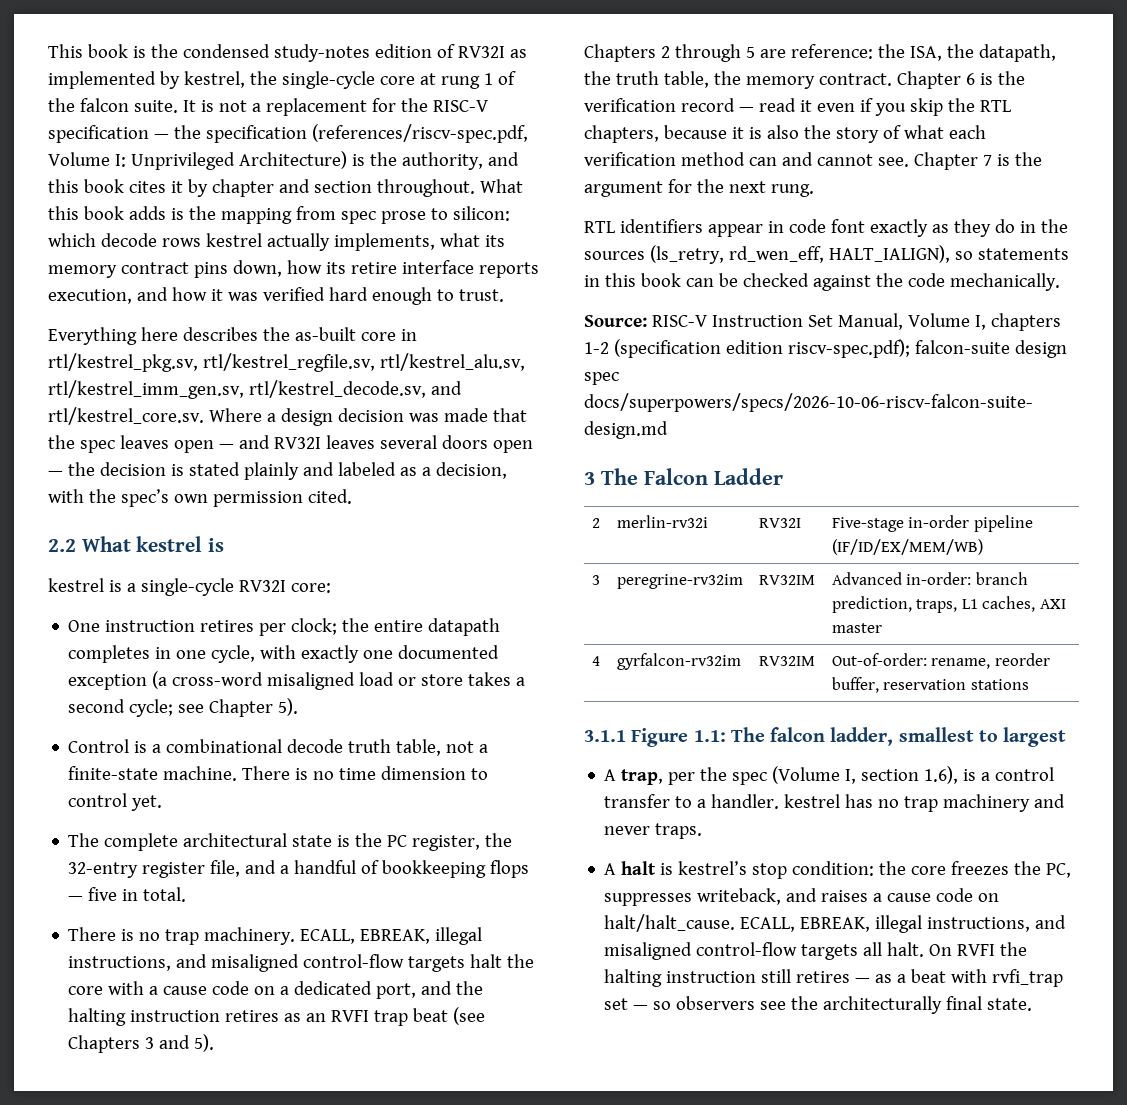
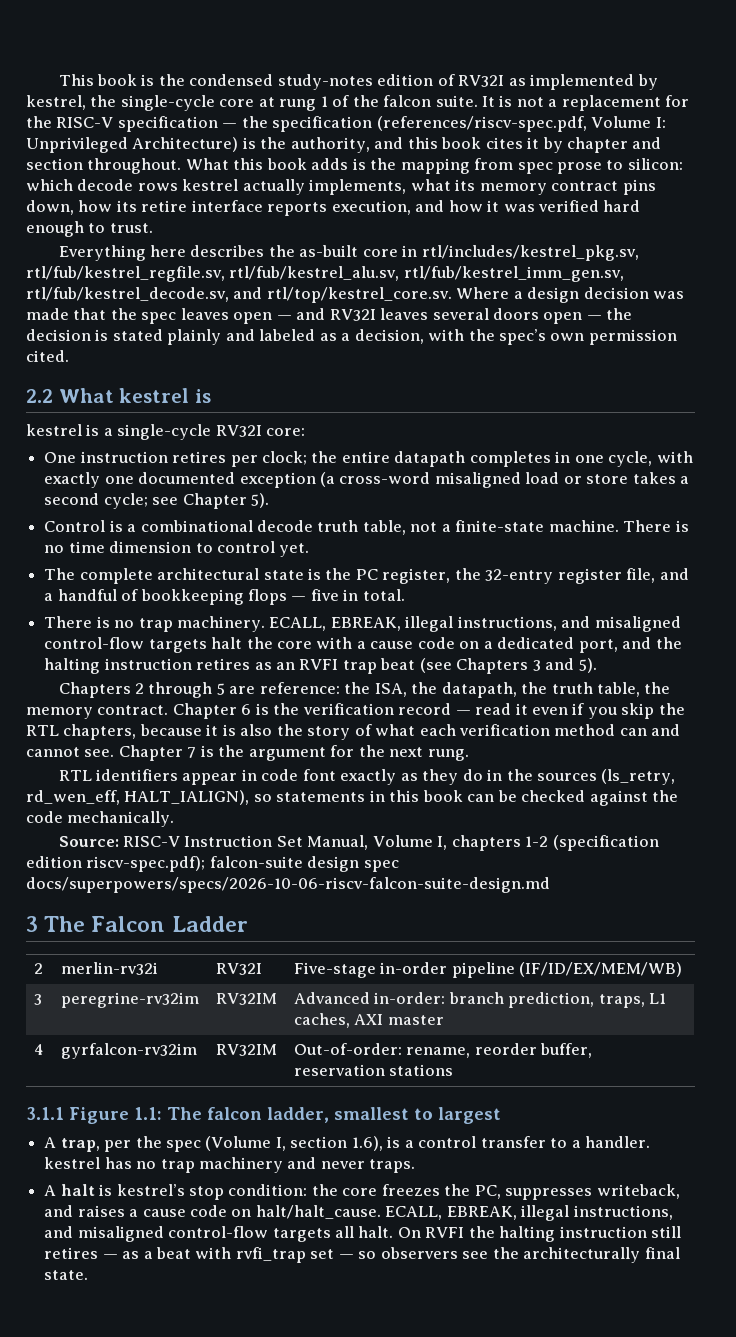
- Everything here describes the as-built core in rtl/kestrel_pkg.sv, rtl/kestrel_regfile.sv, rtl/kestrel_alu.sv, rtl/kestrel_imm_gen.sv, rtl/kestrel_decode.sv, and rtl/kestrel_core.sv. Where a design decision was made that the spec leaves open — and RV32I leaves several doors open — the decision is stated plainly and labeled as a decision, with the spec’s own permission cited.
+ Everything here describes the as-built core in rtl/includes/kestrel_pkg.sv, rtl/fub/kestrel_regfile.sv, rtl/fub/kestrel_alu.sv, rtl/fub/kestrel_imm_gen.sv, rtl/fub/kestrel_decode.sv, and rtl/top/kestrel_core.sv. Where a design decision was made that the spec leaves open — and RV32I leaves several doors open — the decision is stated plainly and labeled as a decision, with the spec’s own permission cited.

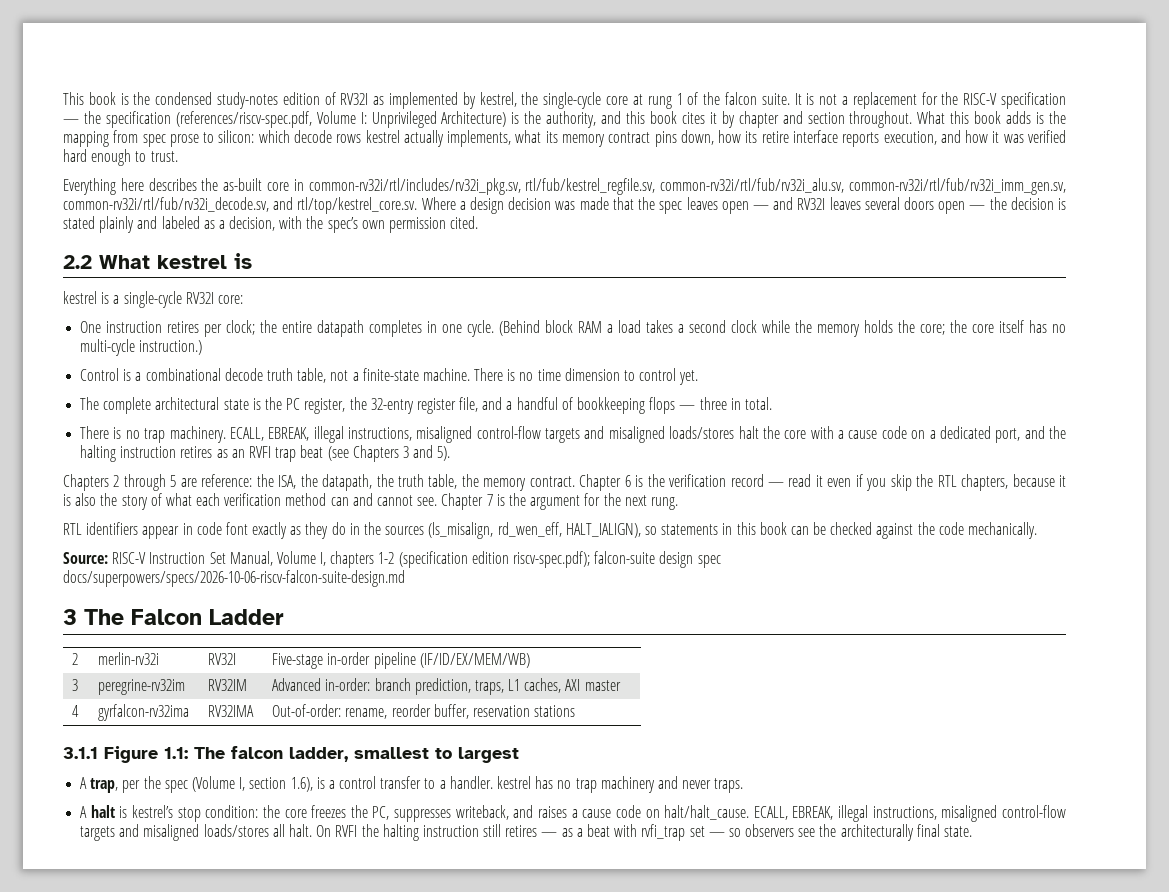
- Everything here describes the as-built core in rtl/includes/kestrel_pkg.sv, rtl/fub/kestrel_regfile.sv, rtl/fub/kestrel_alu.sv, rtl/fub/kestrel_imm_gen.sv, rtl/fub/kestrel_decode.sv, and rtl/top/kestrel_core.sv. Where a design decision was made that the spec leaves open — and RV32I leaves several doors open — the decision is stated plainly and labeled as a decision, with the spec’s own permission cited.
+ Everything here describes the as-built core in common-rv32i/rtl/includes/rv32i_pkg.sv, rtl/fub/kestrel_regfile.sv, common-rv32i/rtl/fub/rv32i_alu.sv, common-rv32i/rtl/fub/rv32i_imm_gen.sv, common-rv32i/rtl/fub/rv32i_decode.sv, and rtl/top/kestrel_core.sv. Where a design decision was made that the spec leaves open — and RV32I leaves several doors open — the decision is stated plainly and labeled as a decision, with the spec’s own permission cited.
- One instruction retires per clock; the entire datapath completes in one cycle, with exactly one documented exception (a cross-word misaligned load or store takes a second cycle; see Chapter 5).
+ One instruction retires per clock; the entire datapath completes in one cycle. (Behind block RAM a load takes a second clock while the memory holds the core; the core itself has no multi-cycle instruction.)
- The complete architectural state is the PC register, the 32-entry register file, and a handful of bookkeeping flops — five in total.
+ The complete architectural state is the PC register, the 32-entry register file, and a handful of bookkeeping flops — three in total.
- ECALL, EBREAK, illegal instructions, and misaligned control-flow targets halt the core with a cause code on a dedicated port, and the halting instruction retires as an RVFI trap beat (see Chapters 3 and 5).
+ ECALL, EBREAK, illegal instructions, misaligned control-flow targets and misaligned loads/stores halt the core with a cause code on a dedicated port, and the halting instruction retires as an RVFI trap beat (see Chapters 3 and 5).
- RTL identifiers appear in code font exactly as they do in the sources (ls_retry, rd_wen_eff, HALT_IALIGN), so statements in this book can be checked against the code mechanically.
+ RTL identifiers appear in code font exactly as they do in the sources (ls_misalign, rd_wen_eff, HALT_IALIGN), so statements in this book can be checked against the code mechanically.
- 4 | gyrfalcon-rv32im | RV32IM | Out-of-order: rename, reorder buffer, reservation stations
+ 4 | gyrfalcon-rv32ima | RV32IMA | Out-of-order: rename, reorder buffer, reservation stations
- ECALL, EBREAK, illegal instructions, and misaligned control-flow targets all halt.
+ ECALL, EBREAK, illegal instructions, misaligned control-flow targets and misaligned loads/stores all halt.

